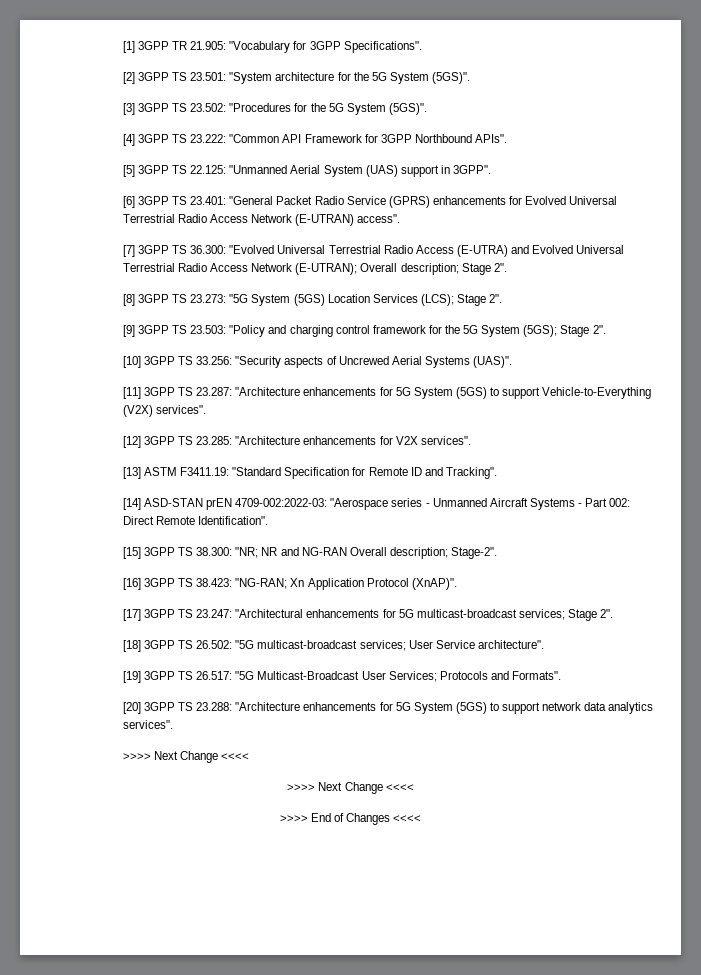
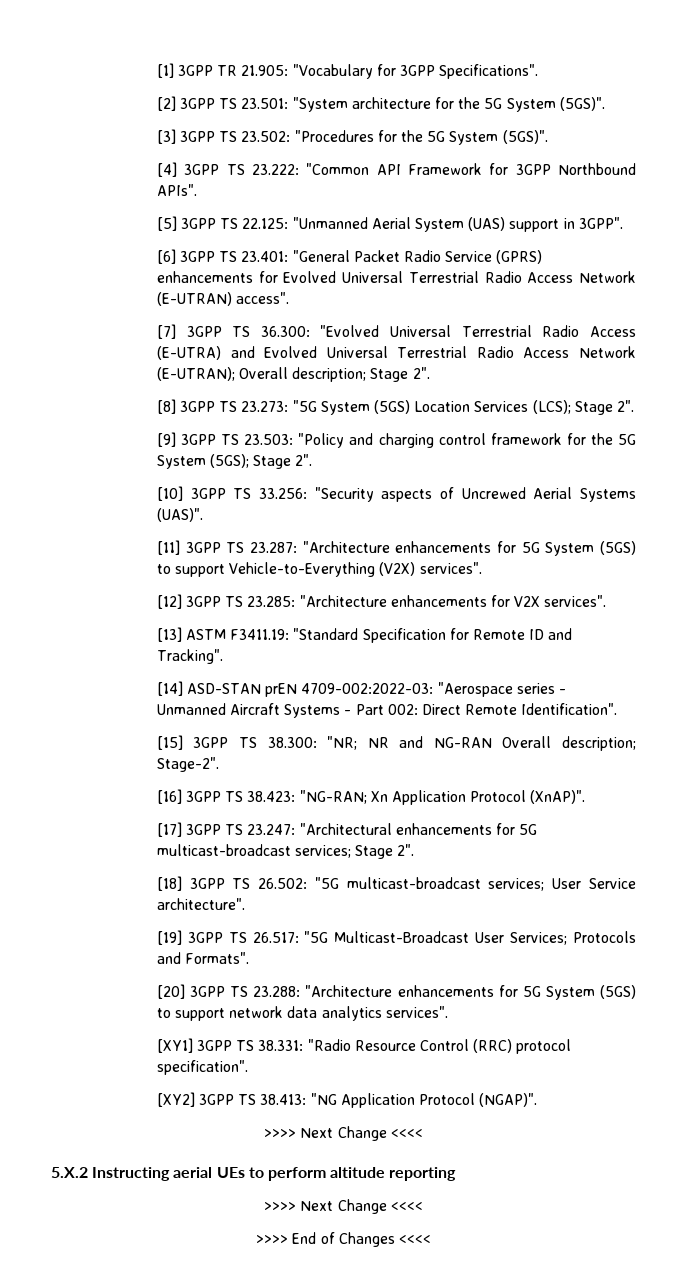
  [20] 3GPP TS 23.288: "Architecture enhancements for 5G System (5GS) to support network data analytics services".
+ [XY1] 3GPP TS 38.331: "Radio Resource Control (RRC) protocol specification".
+ [XY2] 3GPP TS 38.413: "NG Application Protocol (NGAP)".
  >>>> Next Change <<<<
+ 5.X.2 Instructing aerial UEs to perform altitude reporting

